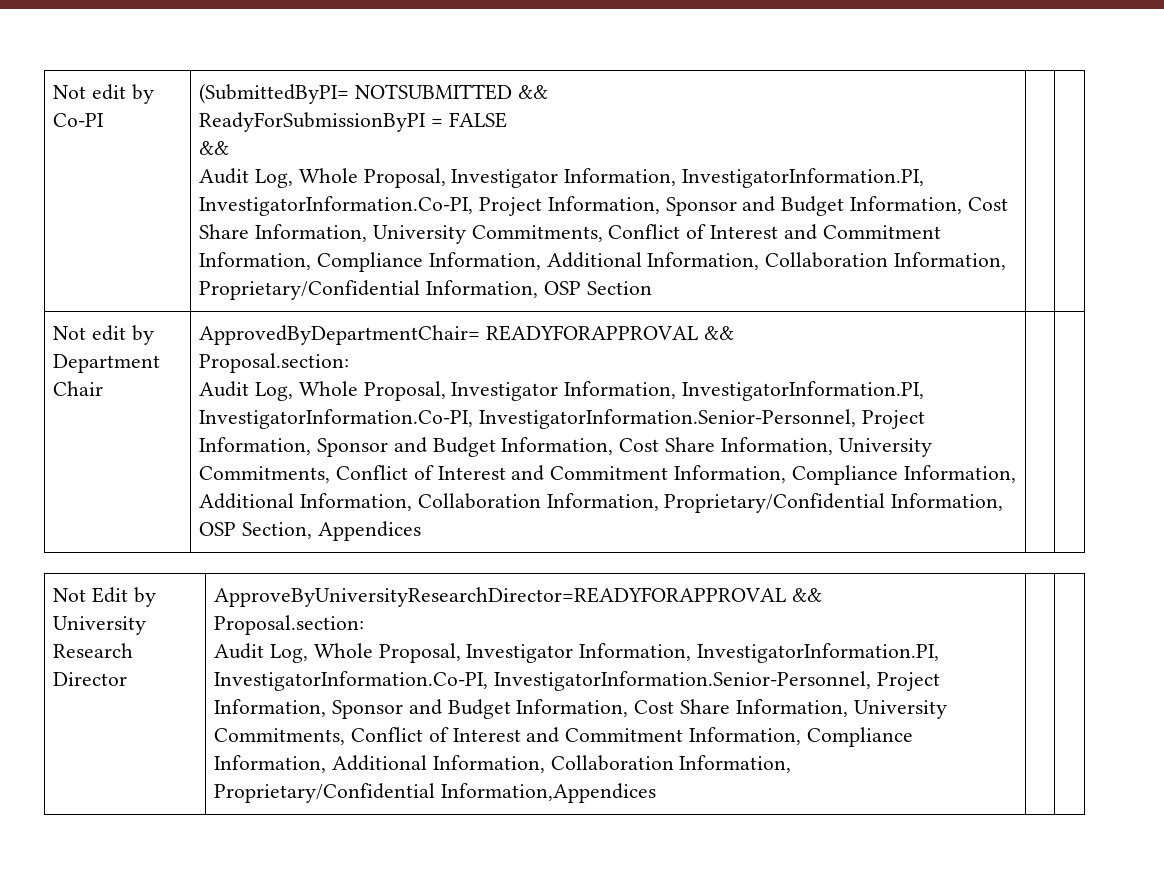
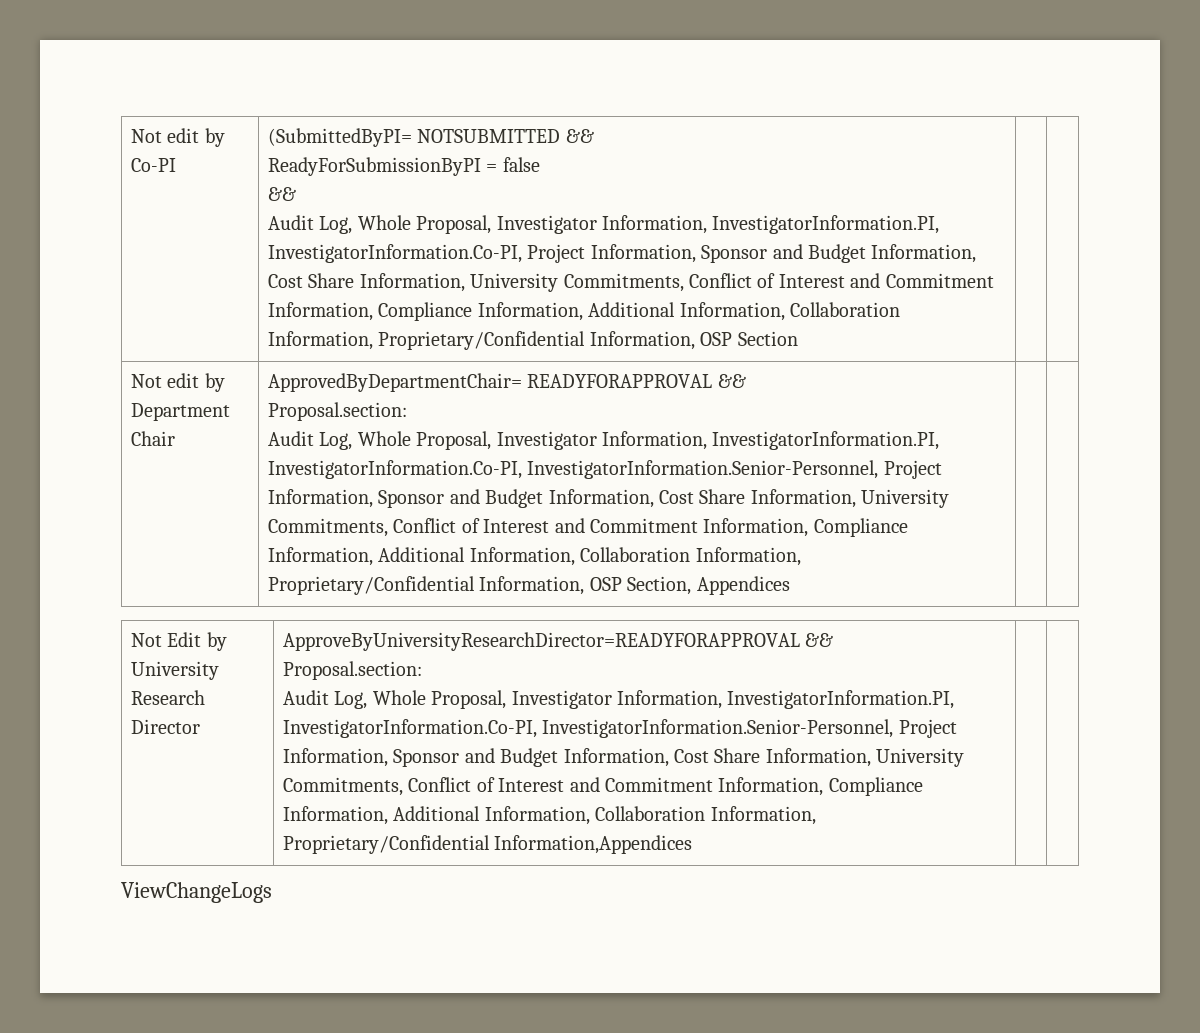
- ReadyForSubmissionByPI = FALSE
+ ReadyForSubmissionByPI = false
+ ViewChangeLogs

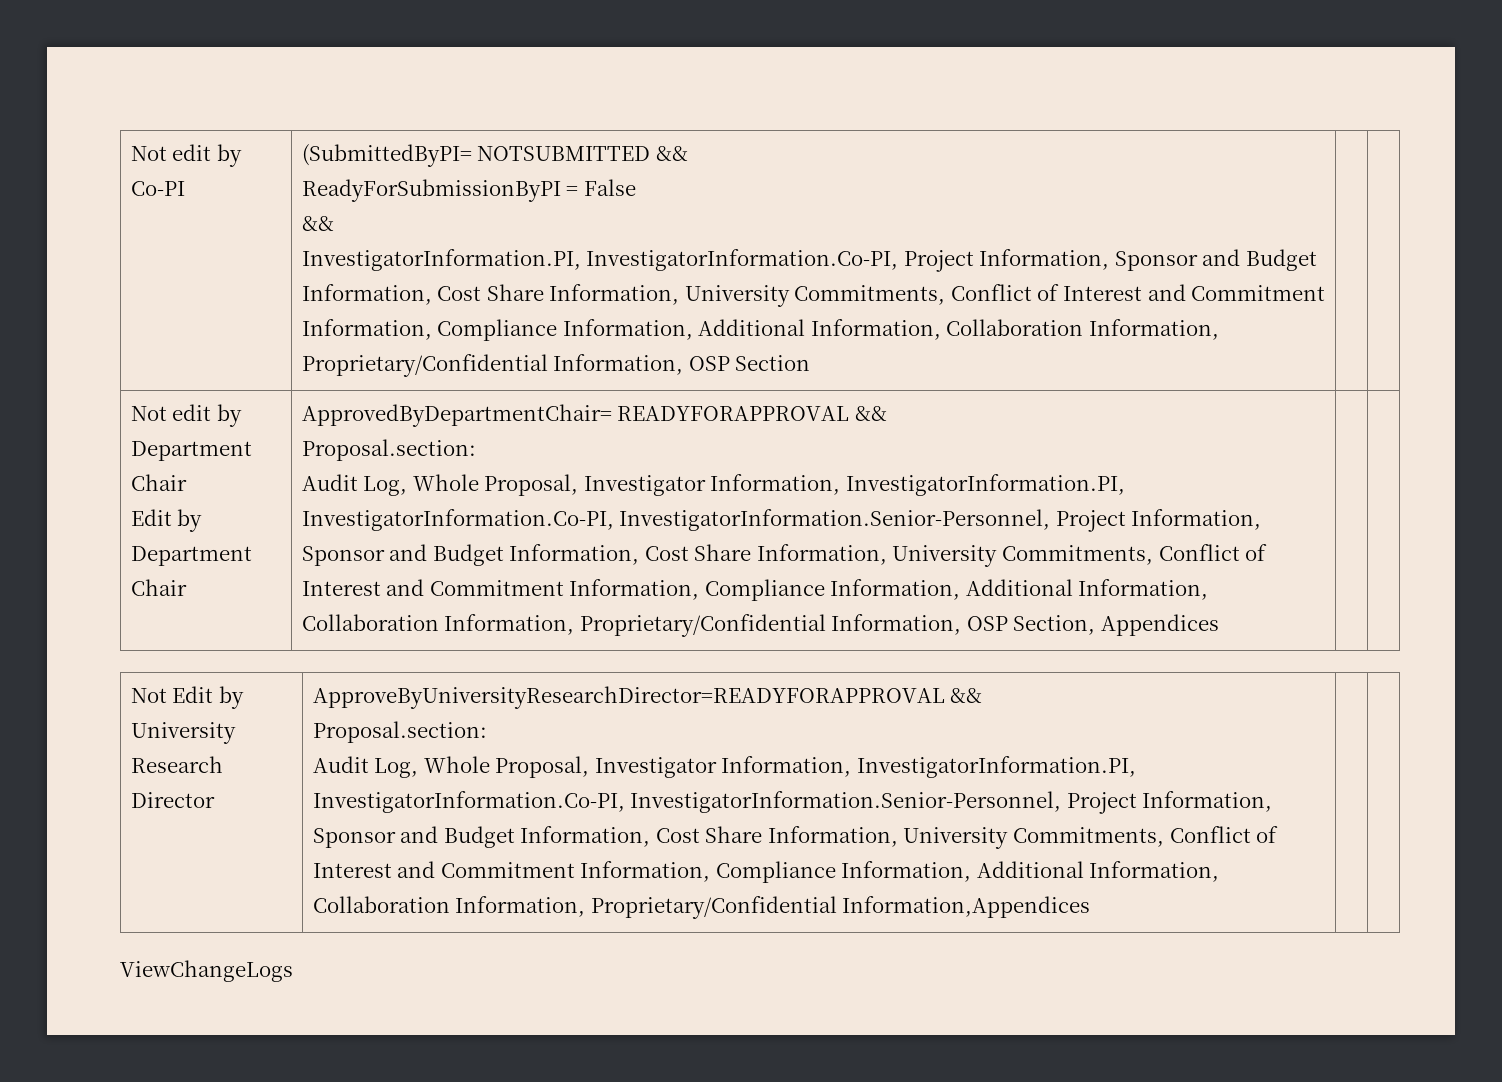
- ReadyForSubmissionByPI = false
+ ReadyForSubmissionByPI = False
  &&
- Audit Log, Whole Proposal, Investigator Information, InvestigatorInformation.PI, InvestigatorInformation.Co-PI, Project Information, Sponsor and Budget Information, Cost Share Information, University Commitments, Conflict of Interest and Commitment Information, Compliance Information, Additional Information, Collaboration Information, Proprietary/Confidential Information, OSP Section
+ InvestigatorInformation.PI, InvestigatorInformation.Co-PI, Project Information, Sponsor and Budget Information, Cost Share Information, University Commitments, Conflict of Interest and Commitment Information, Compliance Information, Additional Information, Collaboration Information, Proprietary/Confidential Information, OSP Section
+ Edit by Department Chair

